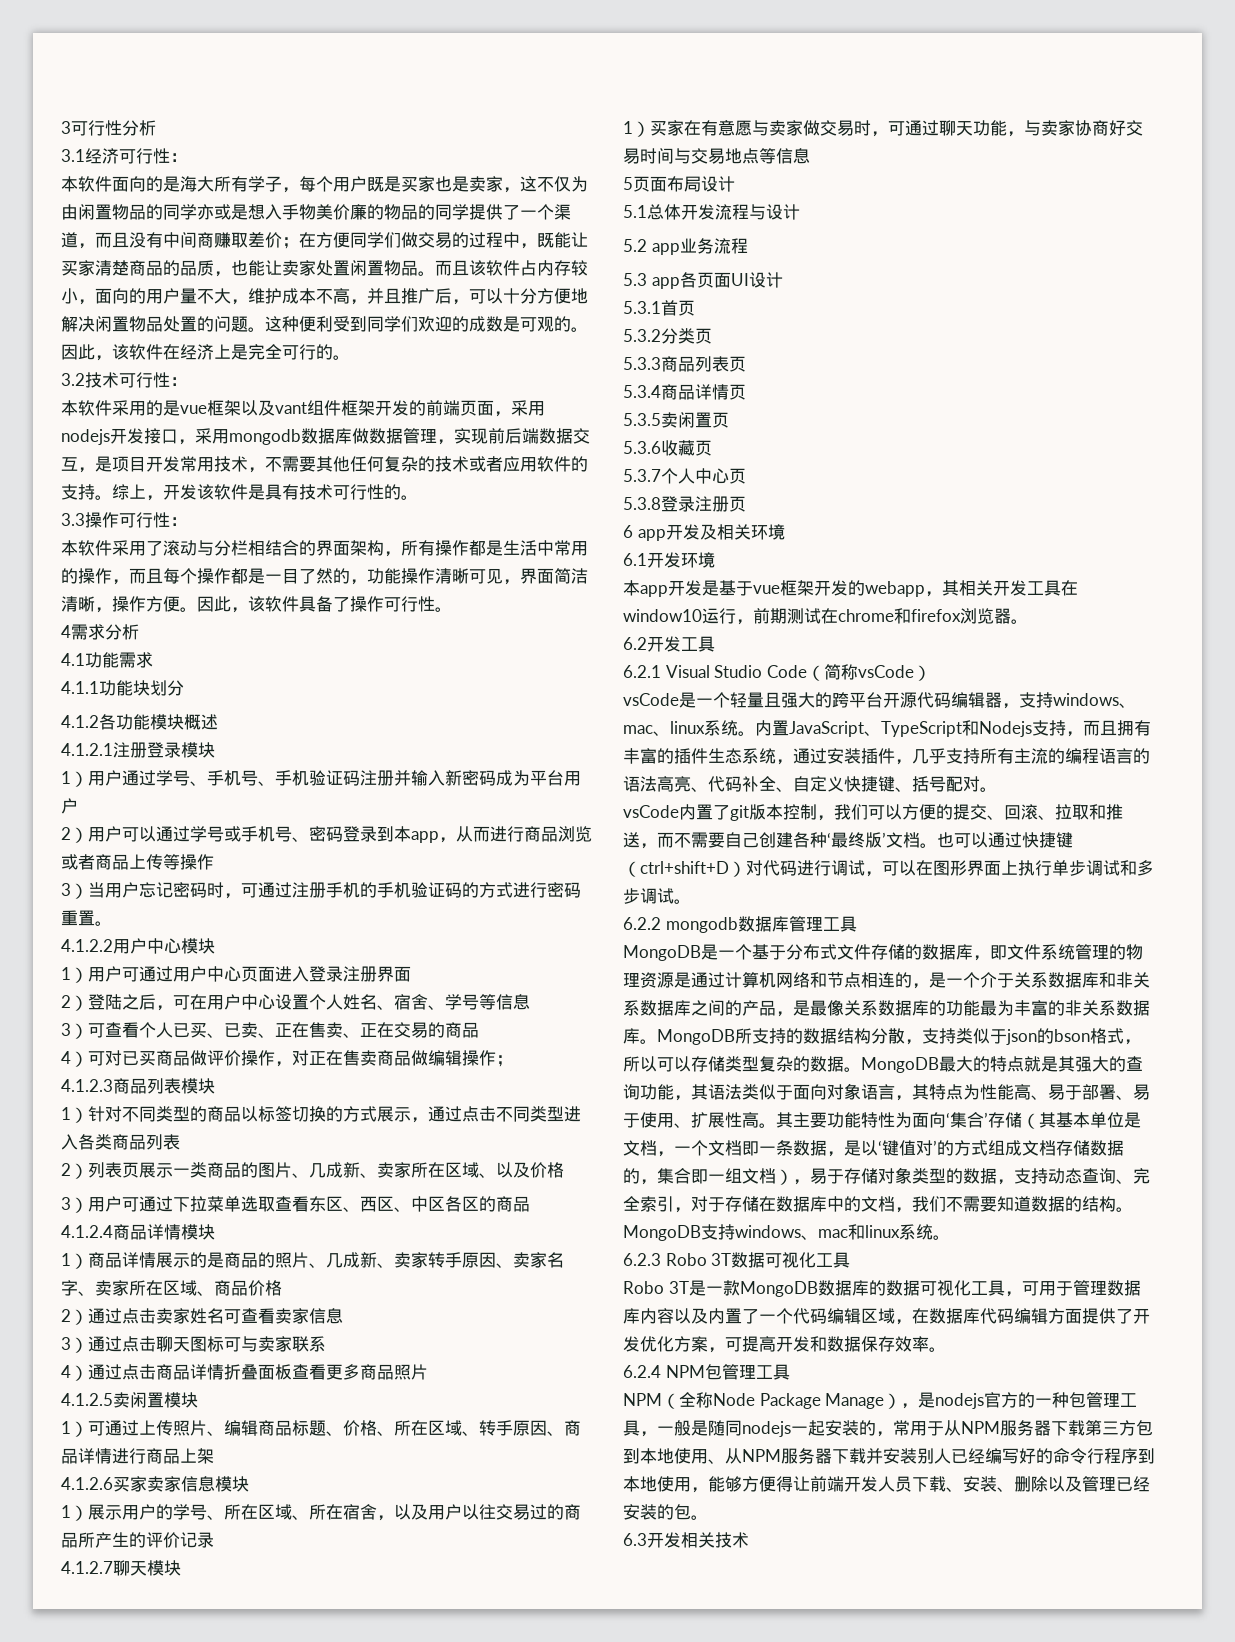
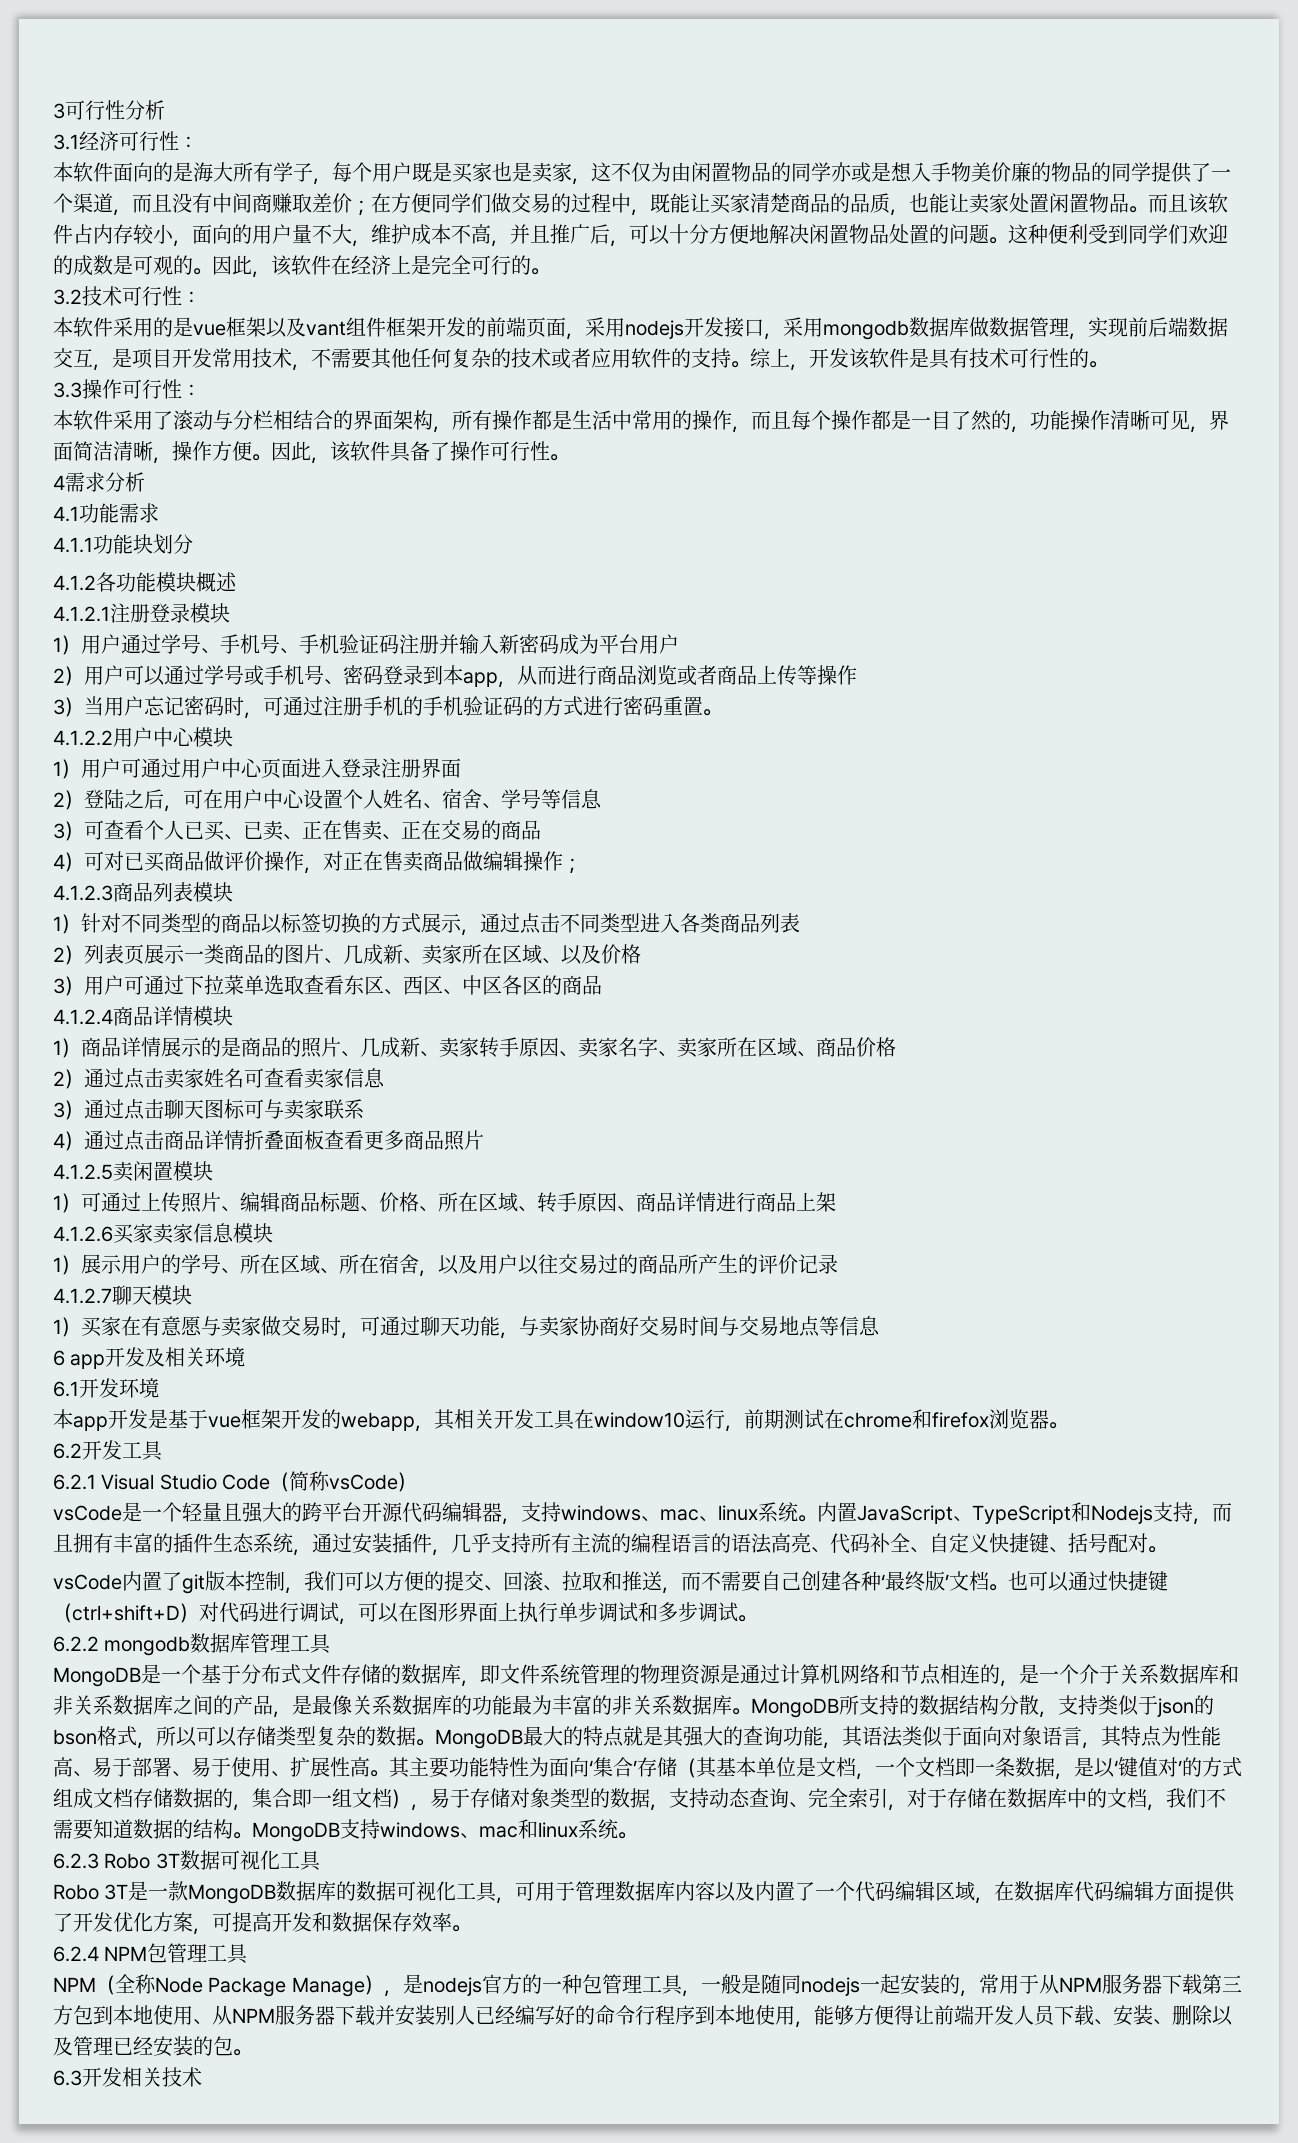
- 5页面布局设计
- 5.1总体开发流程与设计
- 5.2 app业务流程
- 5.3 app各页面UI设计
- 5.3.1首页
- 5.3.2分类页
- 5.3.3商品列表页
- 5.3.4商品详情页
- 5.3.5卖闲置页
- 5.3.6收藏页
- 5.3.7个人中心页
- 5.3.8登录注册页

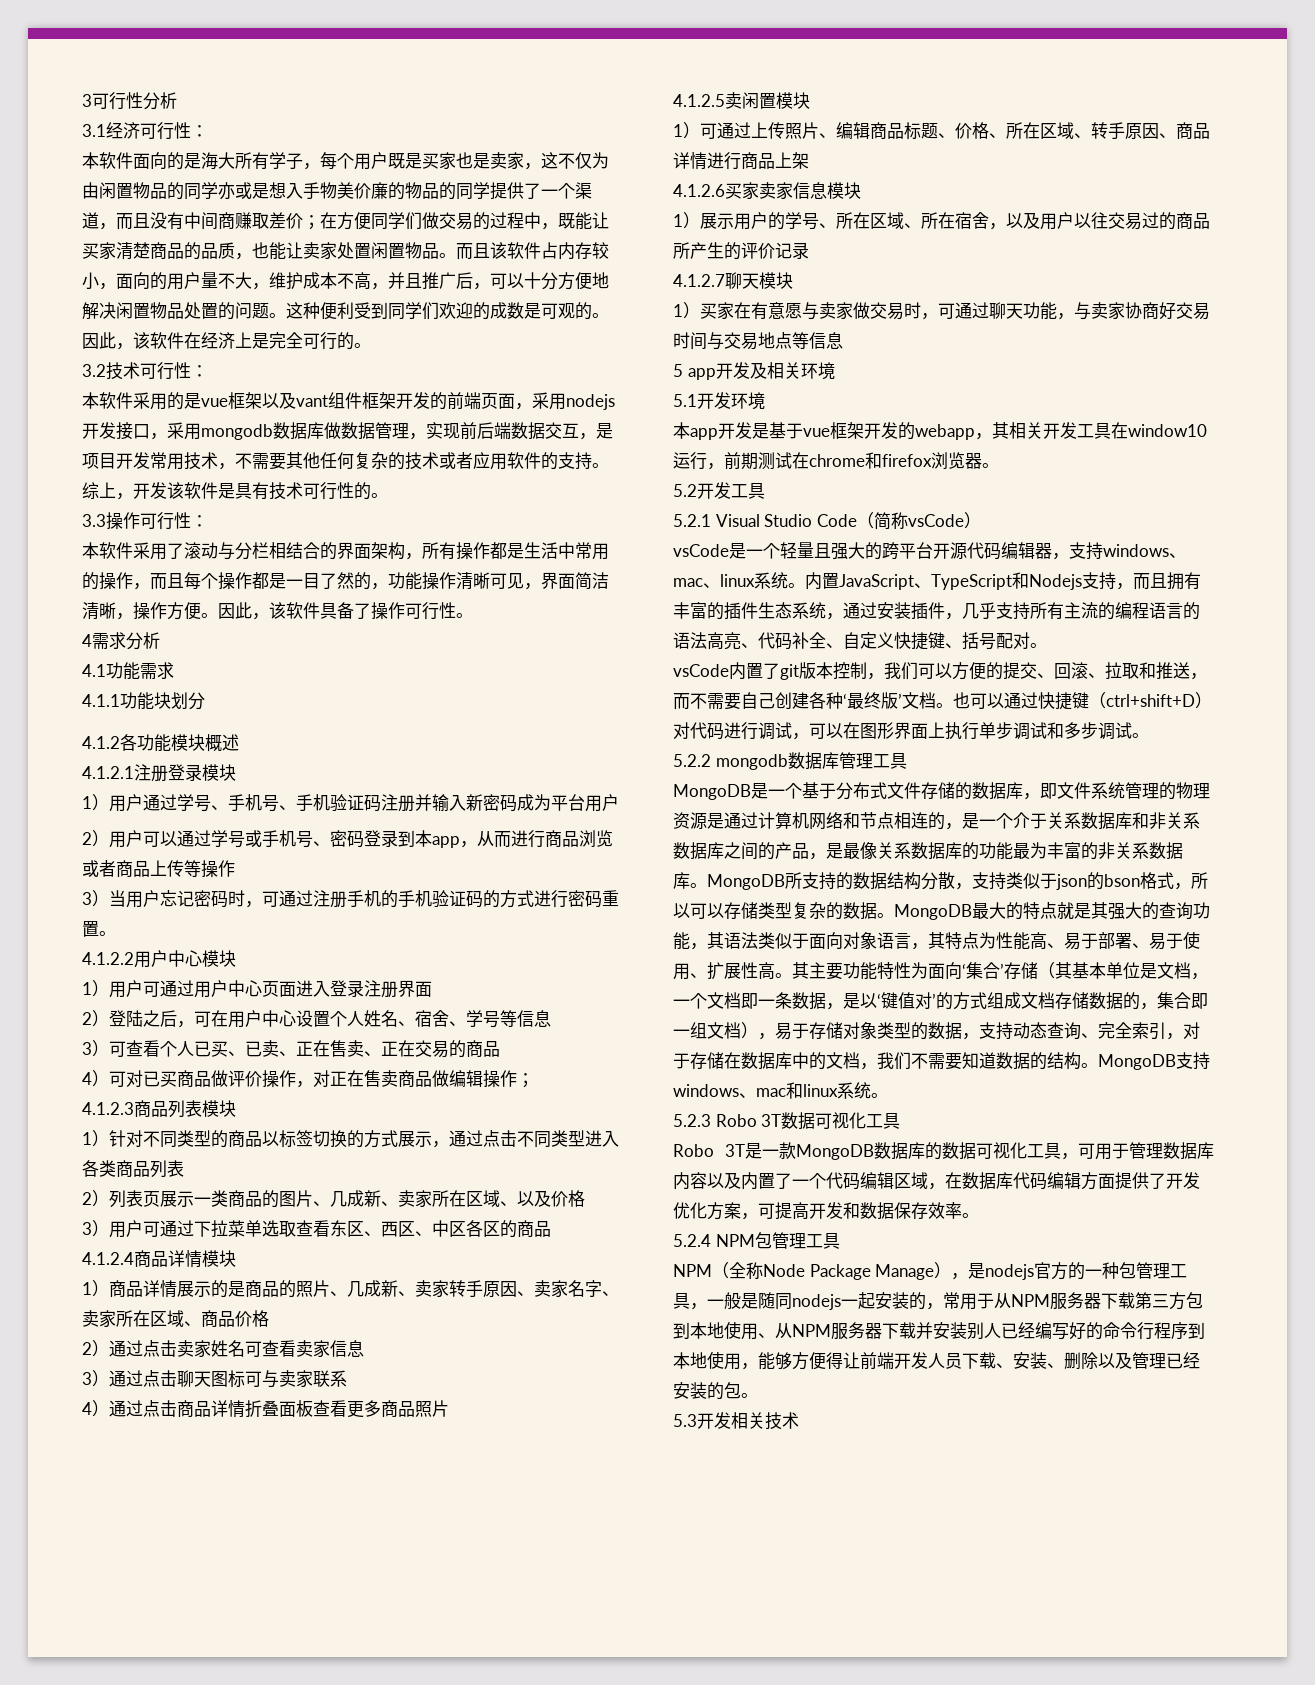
- 6 app开发及相关环境
+ 5 app开发及相关环境
- 6.1开发环境
+ 5.1开发环境
- 6.2开发工具
+ 5.2开发工具
- 6.2.1 Visual Studio Code（简称vsCode）
+ 5.2.1 Visual Studio Code（简称vsCode）
- 6.2.2 mongodb数据库管理工具
+ 5.2.2 mongodb数据库管理工具
- 6.2.3 Robo 3T数据可视化工具
+ 5.2.3 Robo 3T数据可视化工具
- 6.2.4 NPM包管理工具
+ 5.2.4 NPM包管理工具
- 6.3开发相关技术
+ 5.3开发相关技术

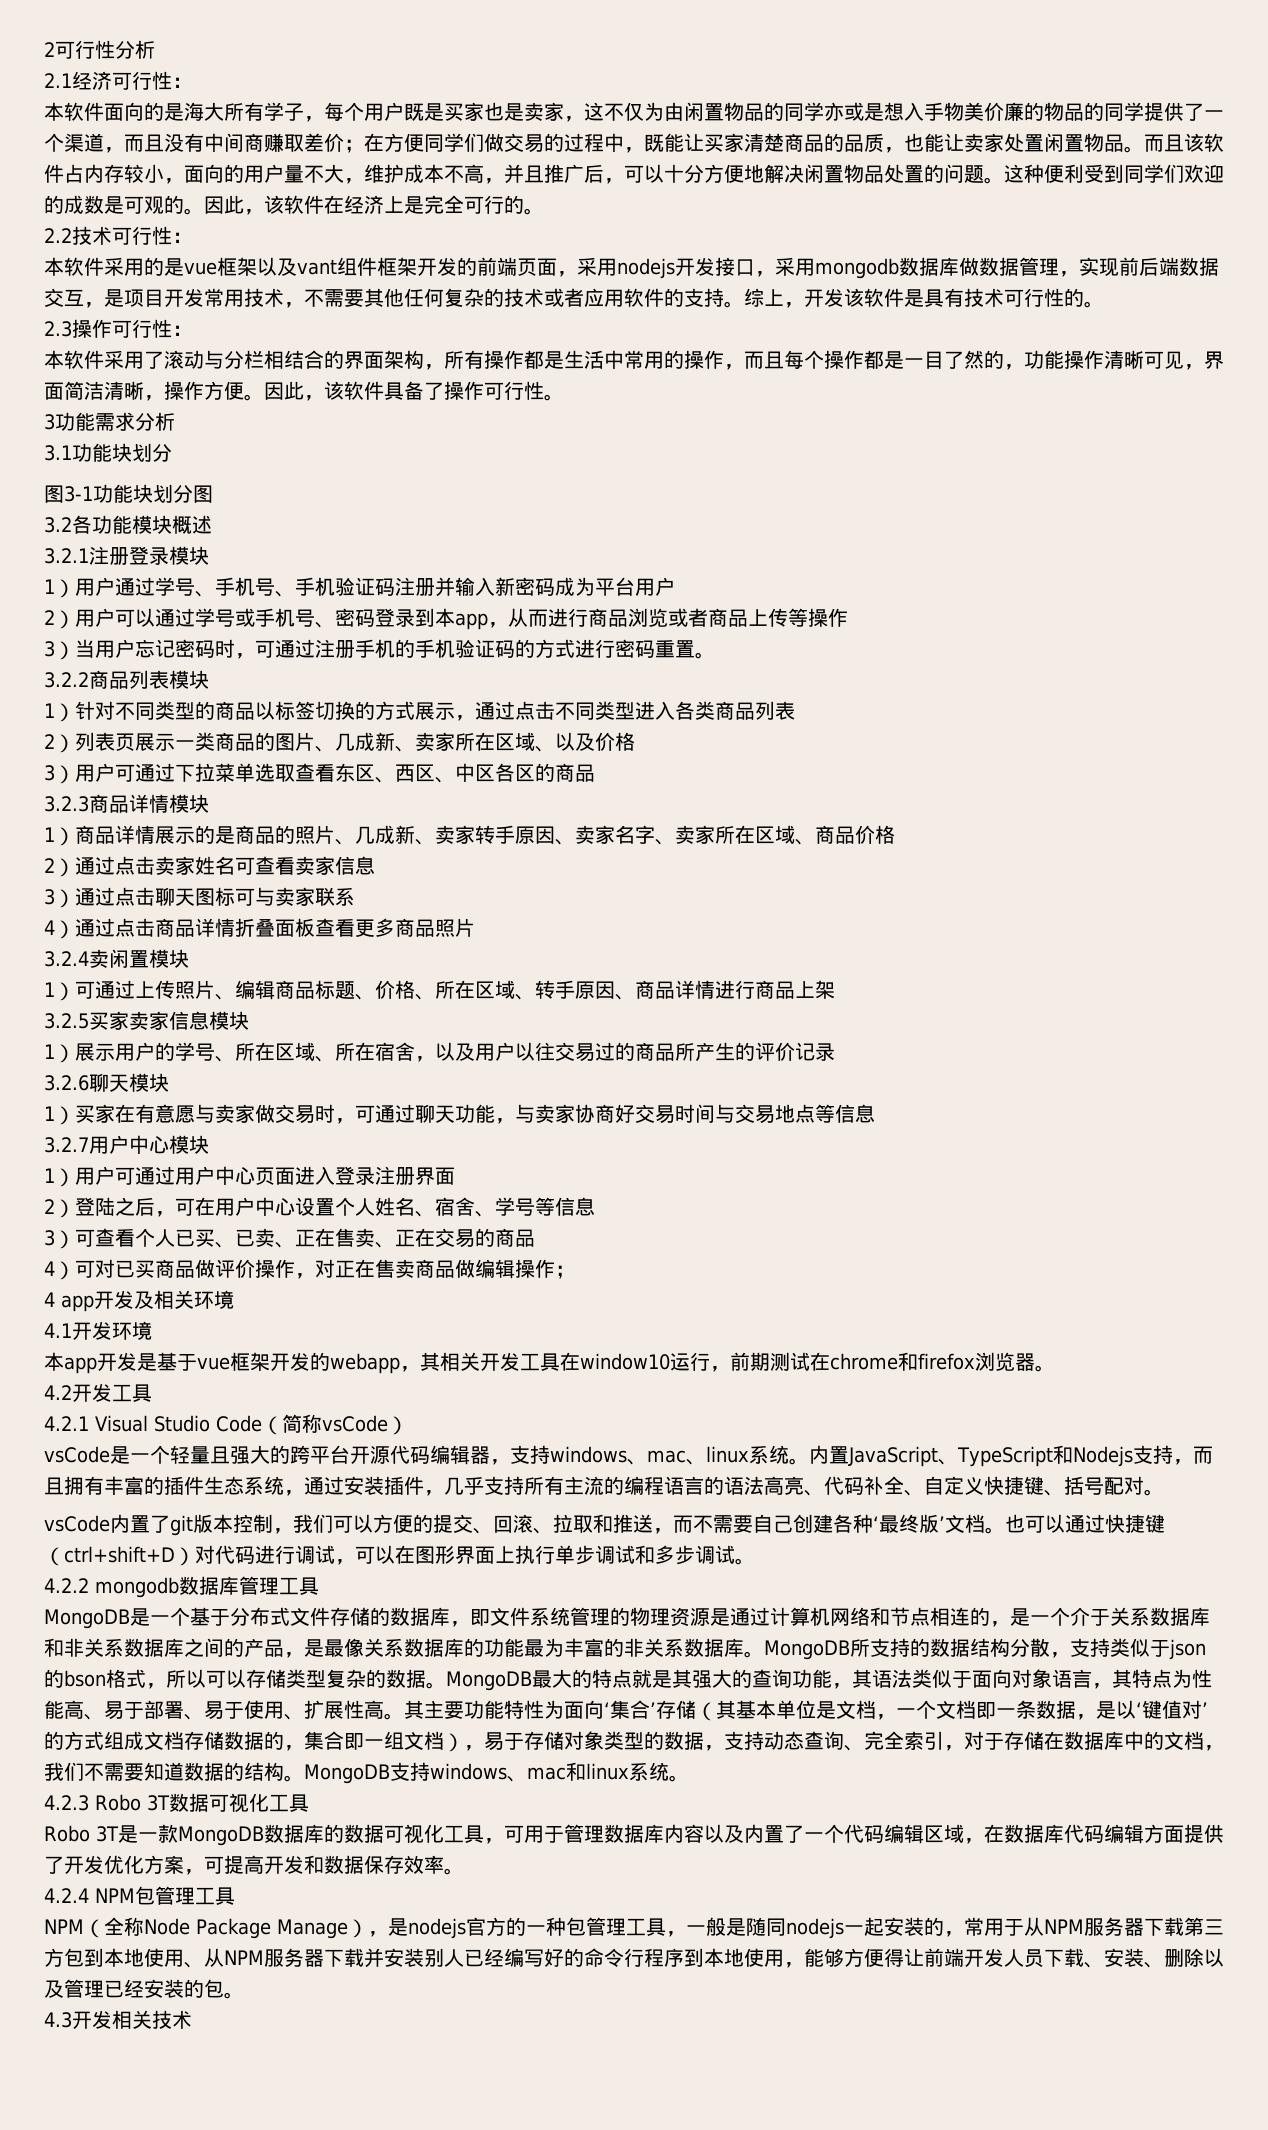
- 3可行性分析
+ 2可行性分析
- 3.1经济可行性：
+ 2.1经济可行性：
- 3.2技术可行性：
+ 2.2技术可行性：
- 3.3操作可行性：
+ 2.3操作可行性：
- 4需求分析
+ 3功能需求分析
- 4.1功能需求
- 4.1.1功能块划分
+ 3.1功能块划分
- 4.1.2各功能模块概述
+ 图3-1功能块划分图
+ 3.2各功能模块概述
- 4.1.2.1注册登录模块
+ 3.2.1注册登录模块
- 4.1.2.2用户中心模块
+ 3.2.2商品列表模块
+ 1）针对不同类型的商品以标签切换的方式展示，通过点击不同类型进入各类商品列表
+ 2）列表页展示一类商品的图片、几成新、卖家所在区域、以及价格
+ 3）用户可通过下拉菜单选取查看东区、西区、中区各区的商品
+ 3.2.3商品详情模块
+ 1）商品详情展示的是商品的照片、几成新、卖家转手原因、卖家名字、卖家所在区域、商品价格
+ 2）通过点击卖家姓名可查看卖家信息
+ 3）通过点击聊天图标可与卖家联系
+ 4）通过点击商品详情折叠面板查看更多商品照片
+ 3.2.4卖闲置模块
+ 1）可通过上传照片、编辑商品标题、价格、所在区域、转手原因、商品详情进行商品上架
+ 3.2.5买家卖家信息模块
+ 1）展示用户的学号、所在区域、所在宿舍，以及用户以往交易过的商品所产生的评价记录
+ 3.2.6聊天模块
+ 1）买家在有意愿与卖家做交易时，可通过聊天功能，与卖家协商好交易时间与交易地点等信息
+ 3.2.7用户中心模块
- 4.1.2.3商品列表模块
- 1）针对不同类型的商品以标签切换的方式展示，通过点击不同类型进入各类商品列表
- 2）列表页展示一类商品的图片、几成新、卖家所在区域、以及价格
- 3）用户可通过下拉菜单选取查看东区、西区、中区各区的商品
- 4.1.2.4商品详情模块
- 1）商品详情展示的是商品的照片、几成新、卖家转手原因、卖家名字、卖家所在区域、商品价格
- 2）通过点击卖家姓名可查看卖家信息
- 3）通过点击聊天图标可与卖家联系
- 4）通过点击商品详情折叠面板查看更多商品照片
- 4.1.2.5卖闲置模块
- 1）可通过上传照片、编辑商品标题、价格、所在区域、转手原因、商品详情进行商品上架
- 4.1.2.6买家卖家信息模块
- 1）展示用户的学号、所在区域、所在宿舍，以及用户以往交易过的商品所产生的评价记录
- 4.1.2.7聊天模块
- 1）买家在有意愿与卖家做交易时，可通过聊天功能，与卖家协商好交易时间与交易地点等信息
- 5 app开发及相关环境
+ 4 app开发及相关环境
- 5.1开发环境
+ 4.1开发环境
- 5.2开发工具
+ 4.2开发工具
- 5.2.1 Visual Studio Code（简称vsCode）
+ 4.2.1 Visual Studio Code（简称vsCode）
- 5.2.2 mongodb数据库管理工具
+ 4.2.2 mongodb数据库管理工具
- 5.2.3 Robo 3T数据可视化工具
+ 4.2.3 Robo 3T数据可视化工具
- 5.2.4 NPM包管理工具
+ 4.2.4 NPM包管理工具
- 5.3开发相关技术
+ 4.3开发相关技术

